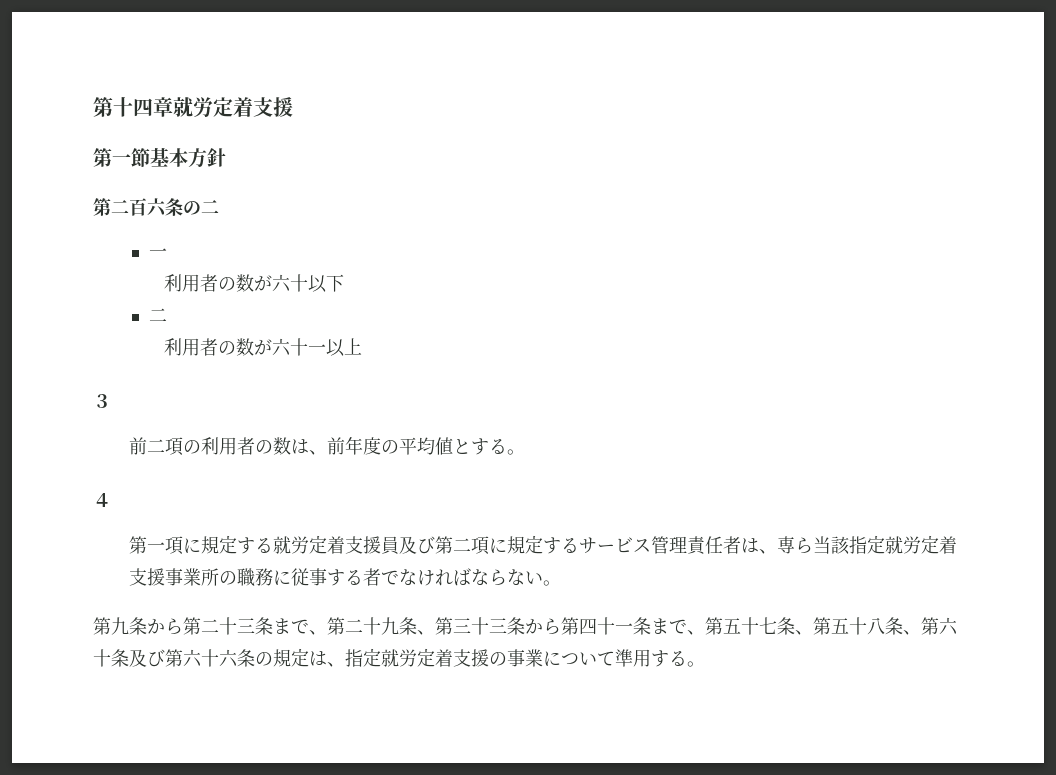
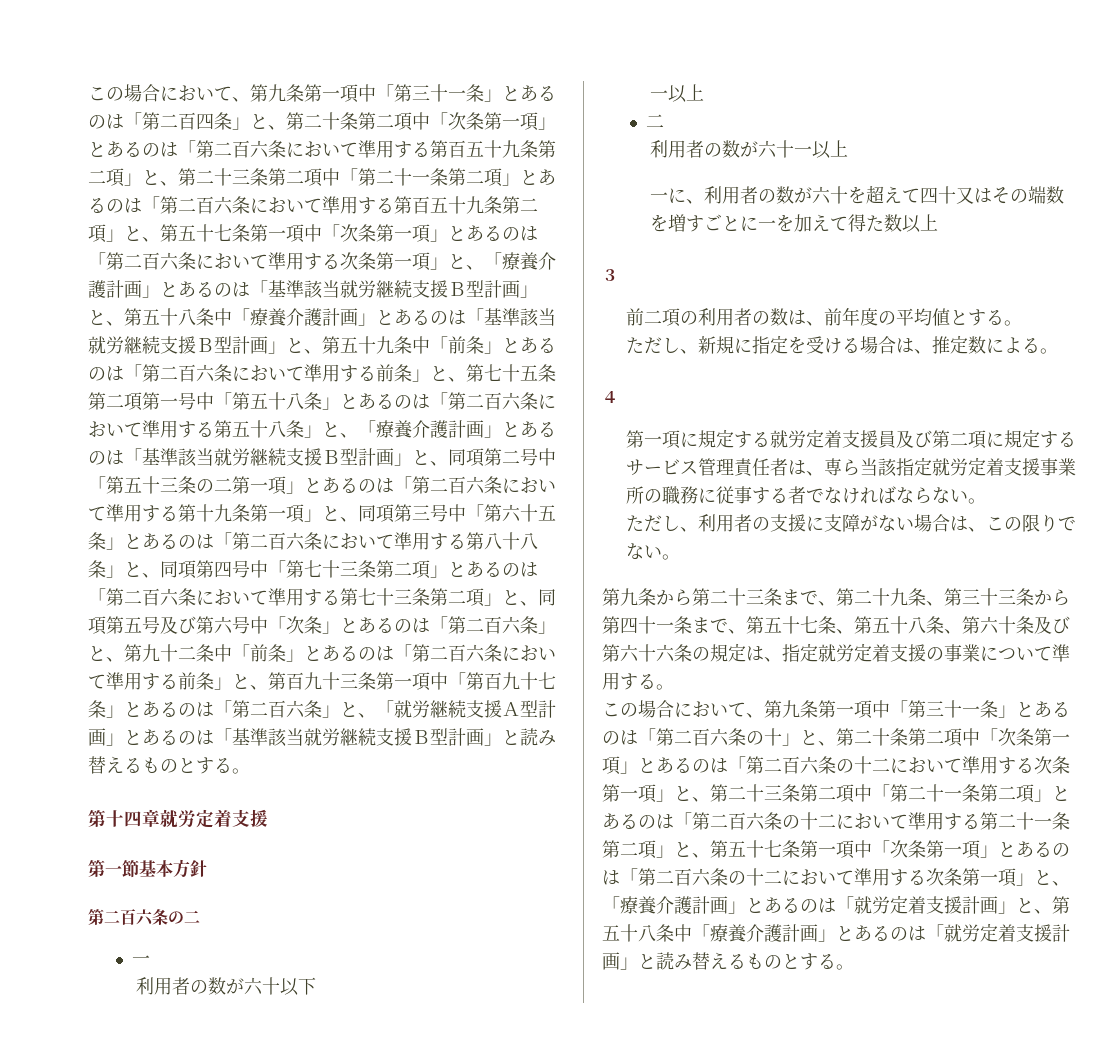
+ この場合において、第九条第一項中「第三十一条」とあるのは「第二百四条」と、第二十条第二項中「次条第一項」とあるのは「第二百六条において準用する第百五十九条第二項」と、第二十三条第二項中「第二十一条第二項」とあるのは「第二百六条において準用する第百五十九条第二項」と、第五十七条第一項中「次条第一項」とあるのは「第二百六条において準用する次条第一項」と、「療養介護計画」とあるのは「基準該当就労継続支援Ｂ型計画」と、第五十八条中「療養介護計画」とあるのは「基準該当就労継続支援Ｂ型計画」と、第五十九条中「前条」とあるのは「第二百六条において準用する前条」と、第七十五条第二項第一号中「第五十八条」とあるのは「第二百六条において準用する第五十八条」と、「療養介護計画」とあるのは「基準該当就労継続支援Ｂ型計画」と、同項第二号中「第五十三条の二第一項」とあるのは「第二百六条において準用する第十九条第一項」と、同項第三号中「第六十五条」とあるのは「第二百六条において準用する第八十八条」と、同項第四号中「第七十三条第二項」とあるのは「第二百六条において準用する第七十三条第二項」と、同項第五号及び第六号中「次条」とあるのは「第二百六条」と、第九十二条中「前条」とあるのは「第二百六条において準用する前条」と、第百九十三条第一項中「第百九十七条」とあるのは「第二百六条」と、「就労継続支援Ａ型計画」とあるのは「基準該当就労継続支援Ｂ型計画」と読み替えるものとする。
  利用者の数が六十以下
+ 一以上
+ 一に、利用者の数が六十を超えて四十又はその端数を増すごとに一を加えて得た数以上
+ ただし、新規に指定を受ける場合は、推定数による。
+ ただし、利用者の支援に支障がない場合は、この限りでない。
+ この場合において、第九条第一項中「第三十一条」とあるのは「第二百六条の十」と、第二十条第二項中「次条第一項」とあるのは「第二百六条の十二において準用する次条第一項」と、第二十三条第二項中「第二十一条第二項」とあるのは「第二百六条の十二において準用する第二十一条第二項」と、第五十七条第一項中「次条第一項」とあるのは「第二百六条の十二において準用する次条第一項」と、「療養介護計画」とあるのは「就労定着支援計画」と、第五十八条中「療養介護計画」とあるのは「就労定着支援計画」と読み替えるものとする。

